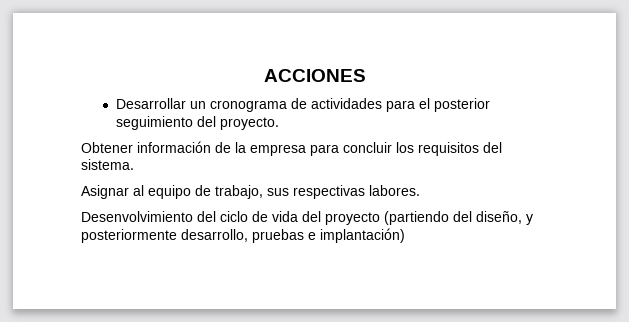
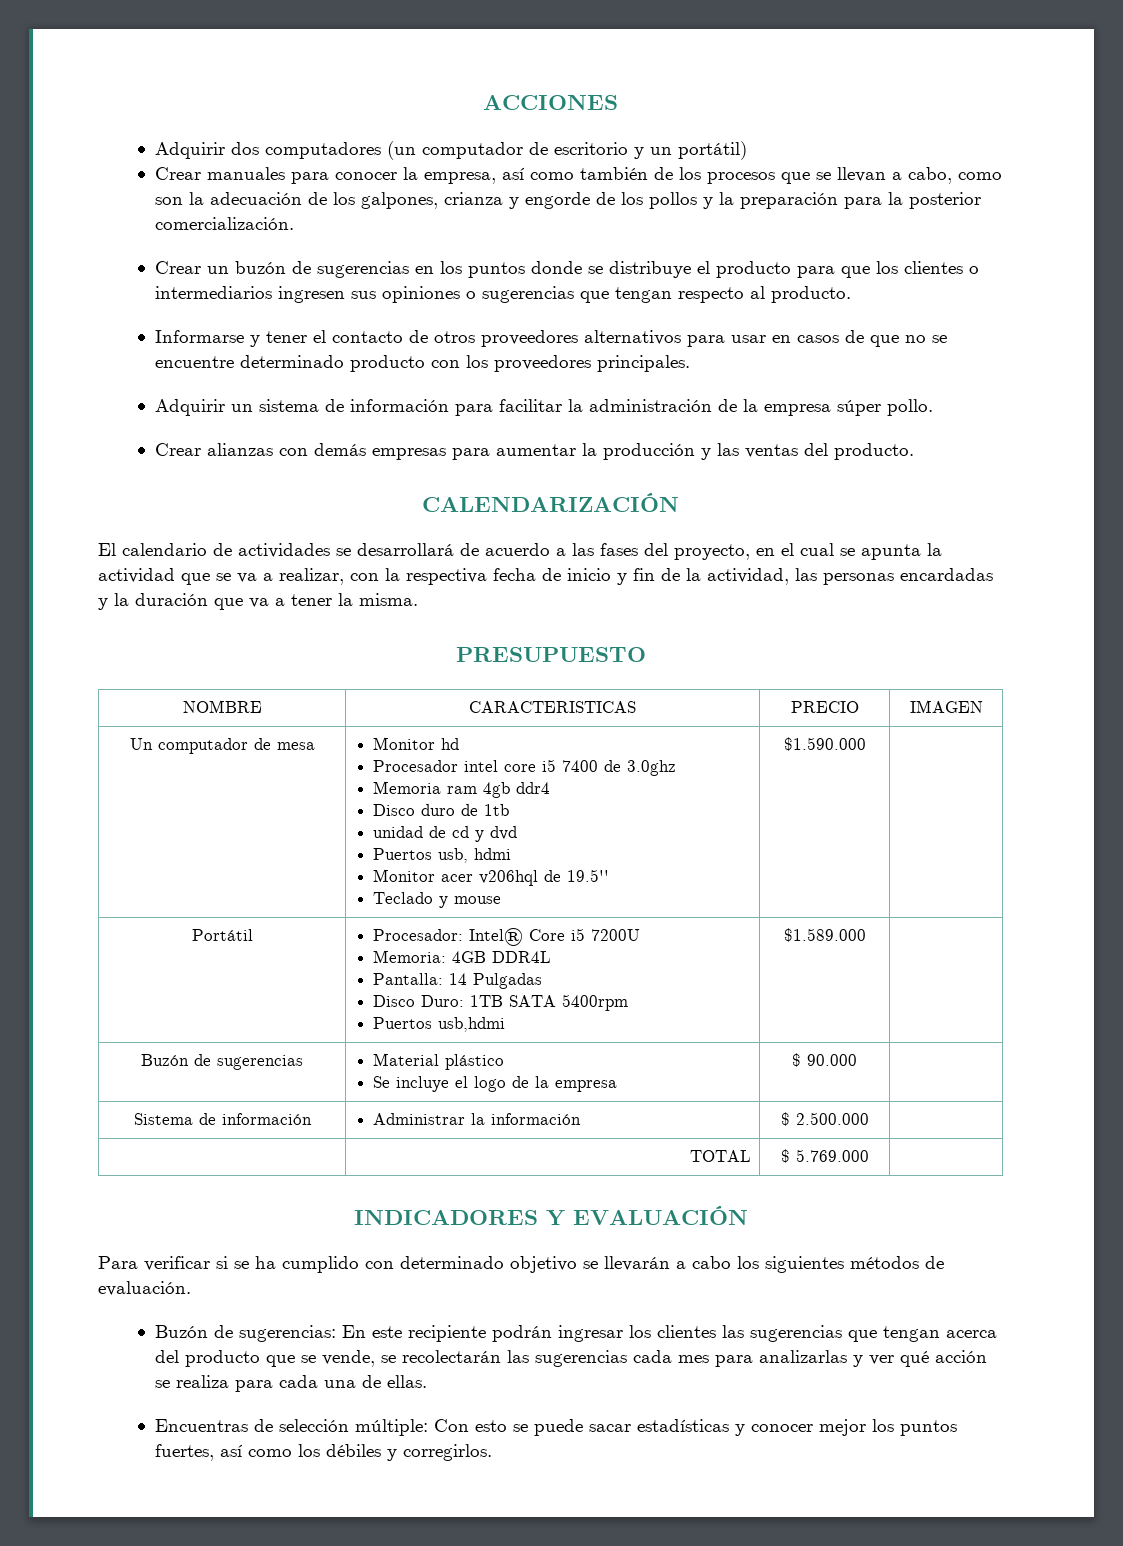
- Desarrollar un cronograma de actividades para el posterior seguimiento del proyecto.
- Obtener información de la empresa para concluir los requisitos del sistema.
- Asignar al equipo de trabajo, sus respectivas labores.
- Desenvolvimiento del ciclo de vida del proyecto (partiendo del diseño, y posteriormente desarrollo, pruebas e implantación)
+ Adquirir dos computadores (un computador de escritorio y un portátil)
+ Crear manuales para conocer la empresa, así como también de los procesos que se llevan a cabo, como son la adecuación de los galpones, crianza y engorde de los pollos y la preparación para la posterior comercialización.
+ Crear un buzón de sugerencias en los puntos donde se distribuye el producto para que los clientes o intermediarios ingresen sus opiniones o sugerencias que tengan respecto al producto.
+ Informarse y tener el contacto de otros proveedores alternativos para usar en casos de que no se encuentre determinado producto con los proveedores principales.
+ Adquirir un sistema de información para facilitar la administración de la empresa súper pollo.
+ Crear alianzas con demás empresas para aumentar la producción y las ventas del producto.
+ CALENDARIZACIÓN
+ El calendario de actividades se desarrollará de acuerdo a las fases del proyecto, en el cual se apunta la actividad que se va a realizar, con la respectiva fecha de inicio y fin de la actividad, las personas encardadas y la duración que va a tener la misma.
+ PRESUPUESTO
+ NOMBRE | CARACTERISTICAS | PRECIO | IMAGEN
+ Un computador de mesa | Monitor hd
+ Procesador intel core i5 7400 de 3.0ghz
+ Memoria ram 4gb ddr4
+ Disco duro de 1tb
+ unidad de cd y dvd
+ Puertos usb, hdmi
+ Monitor acer v206hql de 19.5''
+ Teclado y mouse | $1.590.000 |
+ Portátil | Procesador: Intel® Core i5 7200U
+ Memoria: 4GB DDR4L
+ Pantalla: 14 Pulgadas
+ Disco Duro: 1TB SATA 5400rpm
+ Puertos usb,hdmi | $1.589.000 |
+ Buzón de sugerencias | Material plástico
+ Se incluye el logo de la empresa | $ 90.000 |
+ Sistema de información | Administrar la información | $ 2.500.000 |
+ | TOTAL | $ 5.769.000 |
+ INDICADORES Y EVALUACIÓN
+ Para verificar si se ha cumplido con determinado objetivo se llevarán a cabo los siguientes métodos de evaluación.
+ Buzón de sugerencias: En este recipiente podrán ingresar los clientes las sugerencias que tengan acerca del producto que se vende, se recolectarán las sugerencias cada mes para analizarlas y ver qué acción se realiza para cada una de ellas.
+ Encuentras de selección múltiple: Con esto se puede sacar estadísticas y conocer mejor los puntos fuertes, así como los débiles y corregirlos.

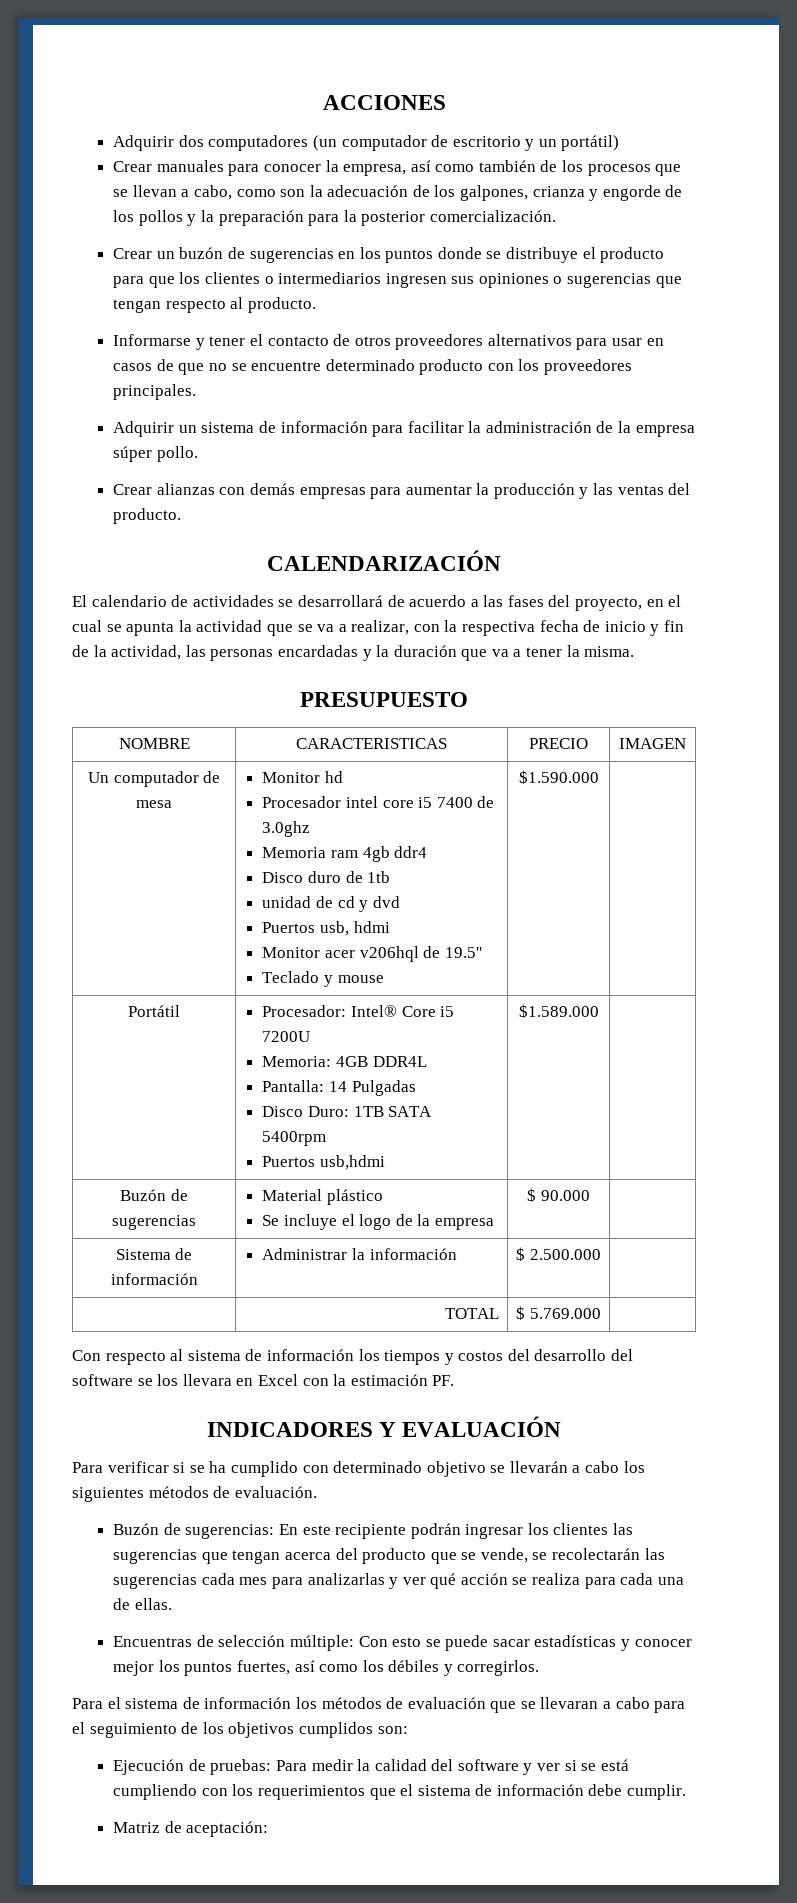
+ Con respecto al sistema de información los tiempos y costos del desarrollo del software se los llevara en Excel con la estimación PF.
+ Para el sistema de información los métodos de evaluación que se llevaran a cabo para el seguimiento de los objetivos cumplidos son:
+ Ejecución de pruebas: Para medir la calidad del software y ver si se está cumpliendo con los requerimientos que el sistema de información debe cumplir.
+ Matriz de aceptación:

